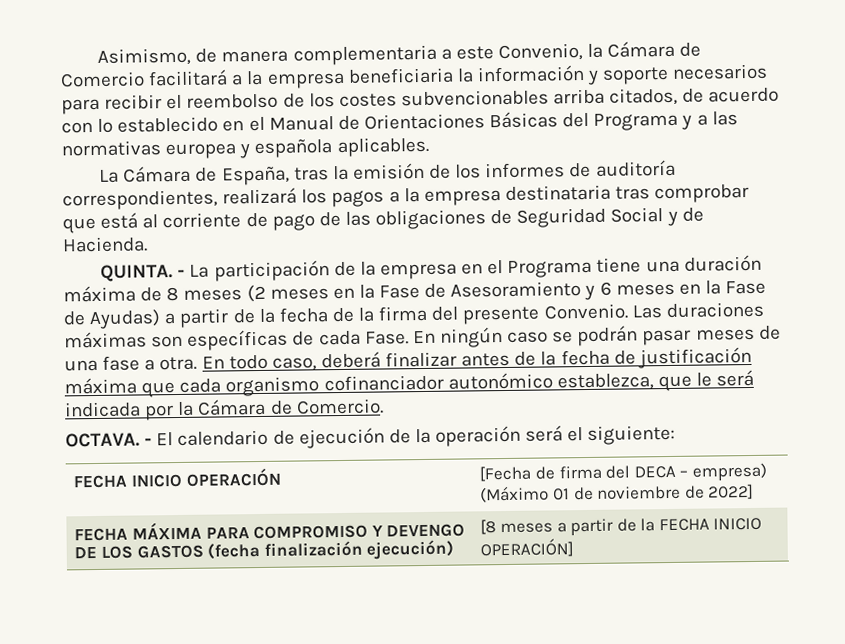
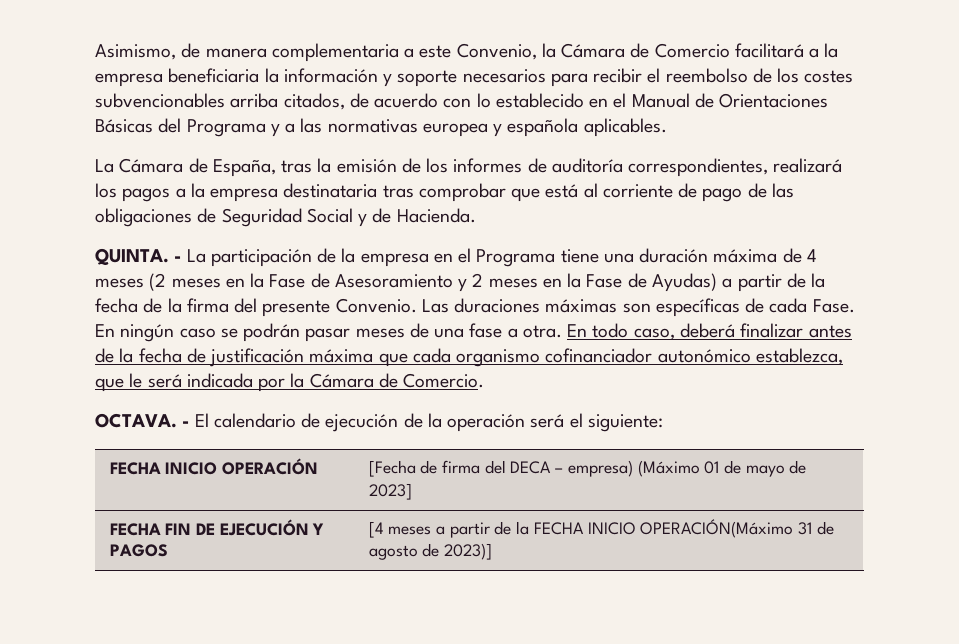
- - La participación de la empresa en el Programa tiene una duración máxima de 8 meses (2 meses en la Fase de Asesoramiento y 6 meses en la Fase de Ayudas) a partir de la fecha de la firma del presente Convenio.
+ - La participación de la empresa en el Programa tiene una duración máxima de 4 meses (2 meses en la Fase de Asesoramiento y 2 meses en la Fase de Ayudas) a partir de la fecha de la firma del presente Convenio.
- FECHA INICIO OPERACIÓN | [Fecha de firma del DECA – empresa) (Máximo 01 de noviembre de 2022]
- FECHA MÁXIMA PARA COMPROMISO Y DEVENGO DE LOS GASTOS (fecha finalización ejecución) | [8 meses a partir de la FECHA INICIO OPERACIÓN]
+ FECHA INICIO OPERACIÓN | [Fecha de firma del DECA – empresa) (Máximo 01 de mayo de 2023]
+ FECHA FIN DE EJECUCIÓN Y PAGOS | [4 meses a partir de la FECHA INICIO OPERACIÓN(Máximo 31 de agosto de 2023)]

